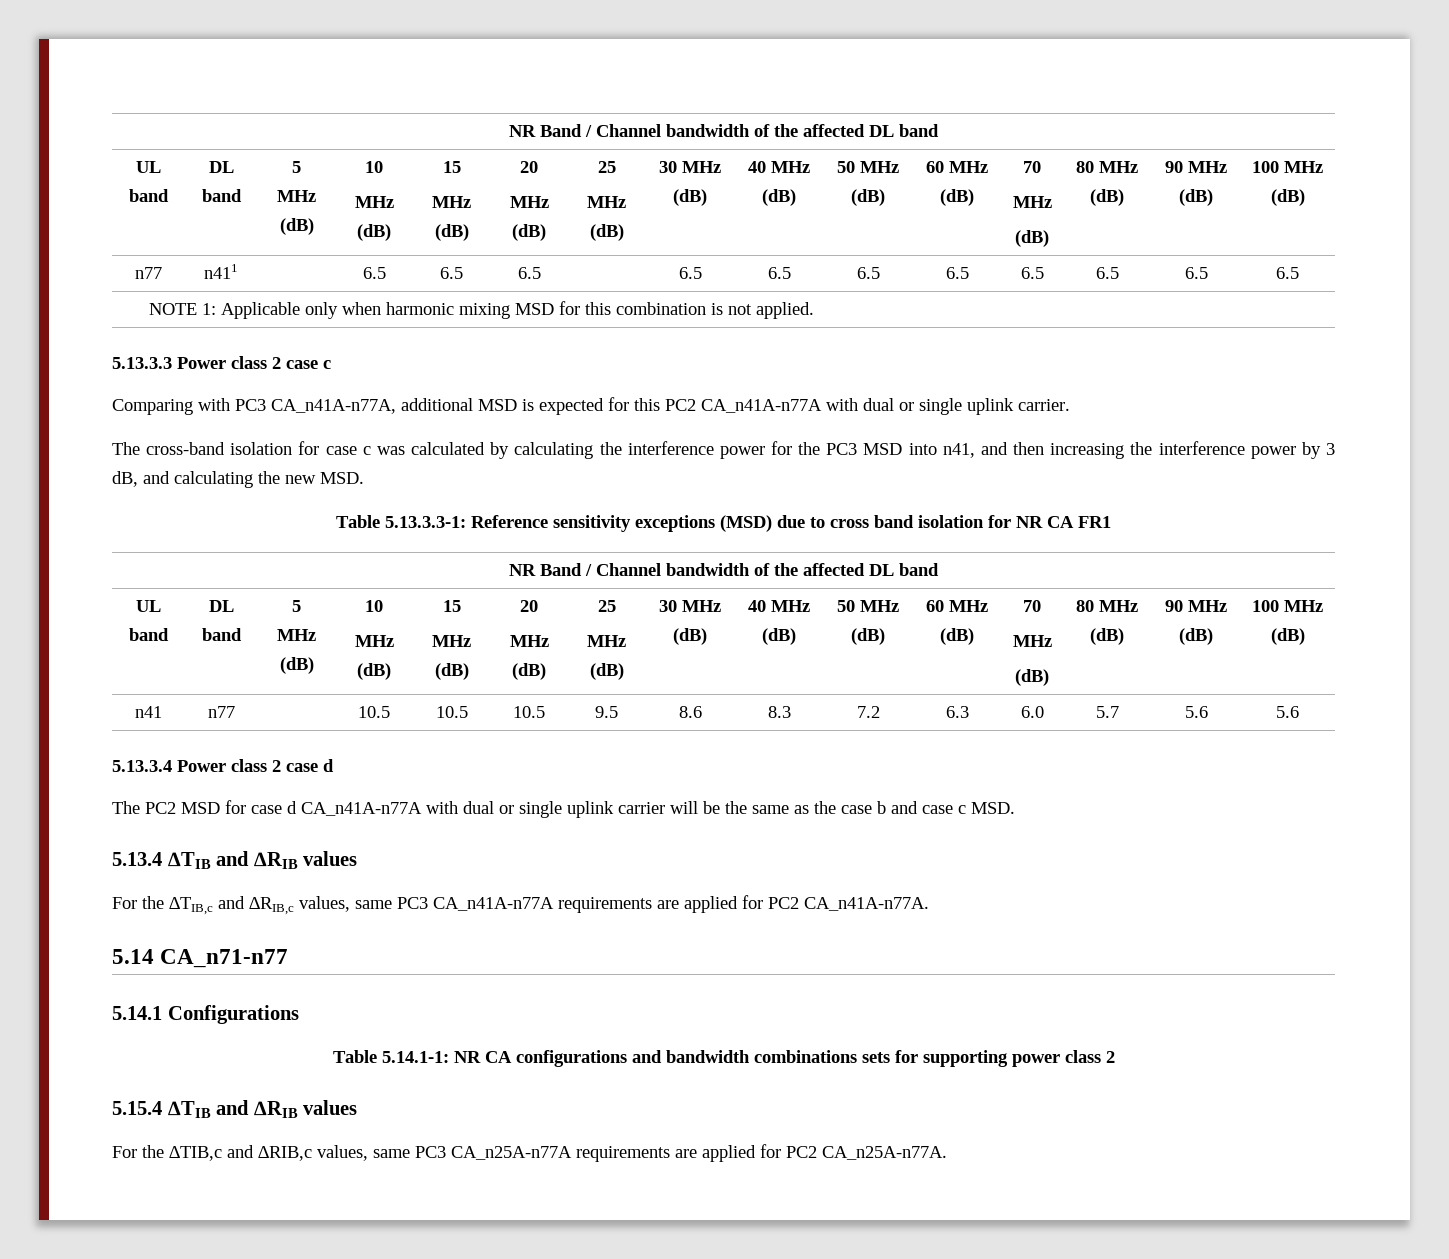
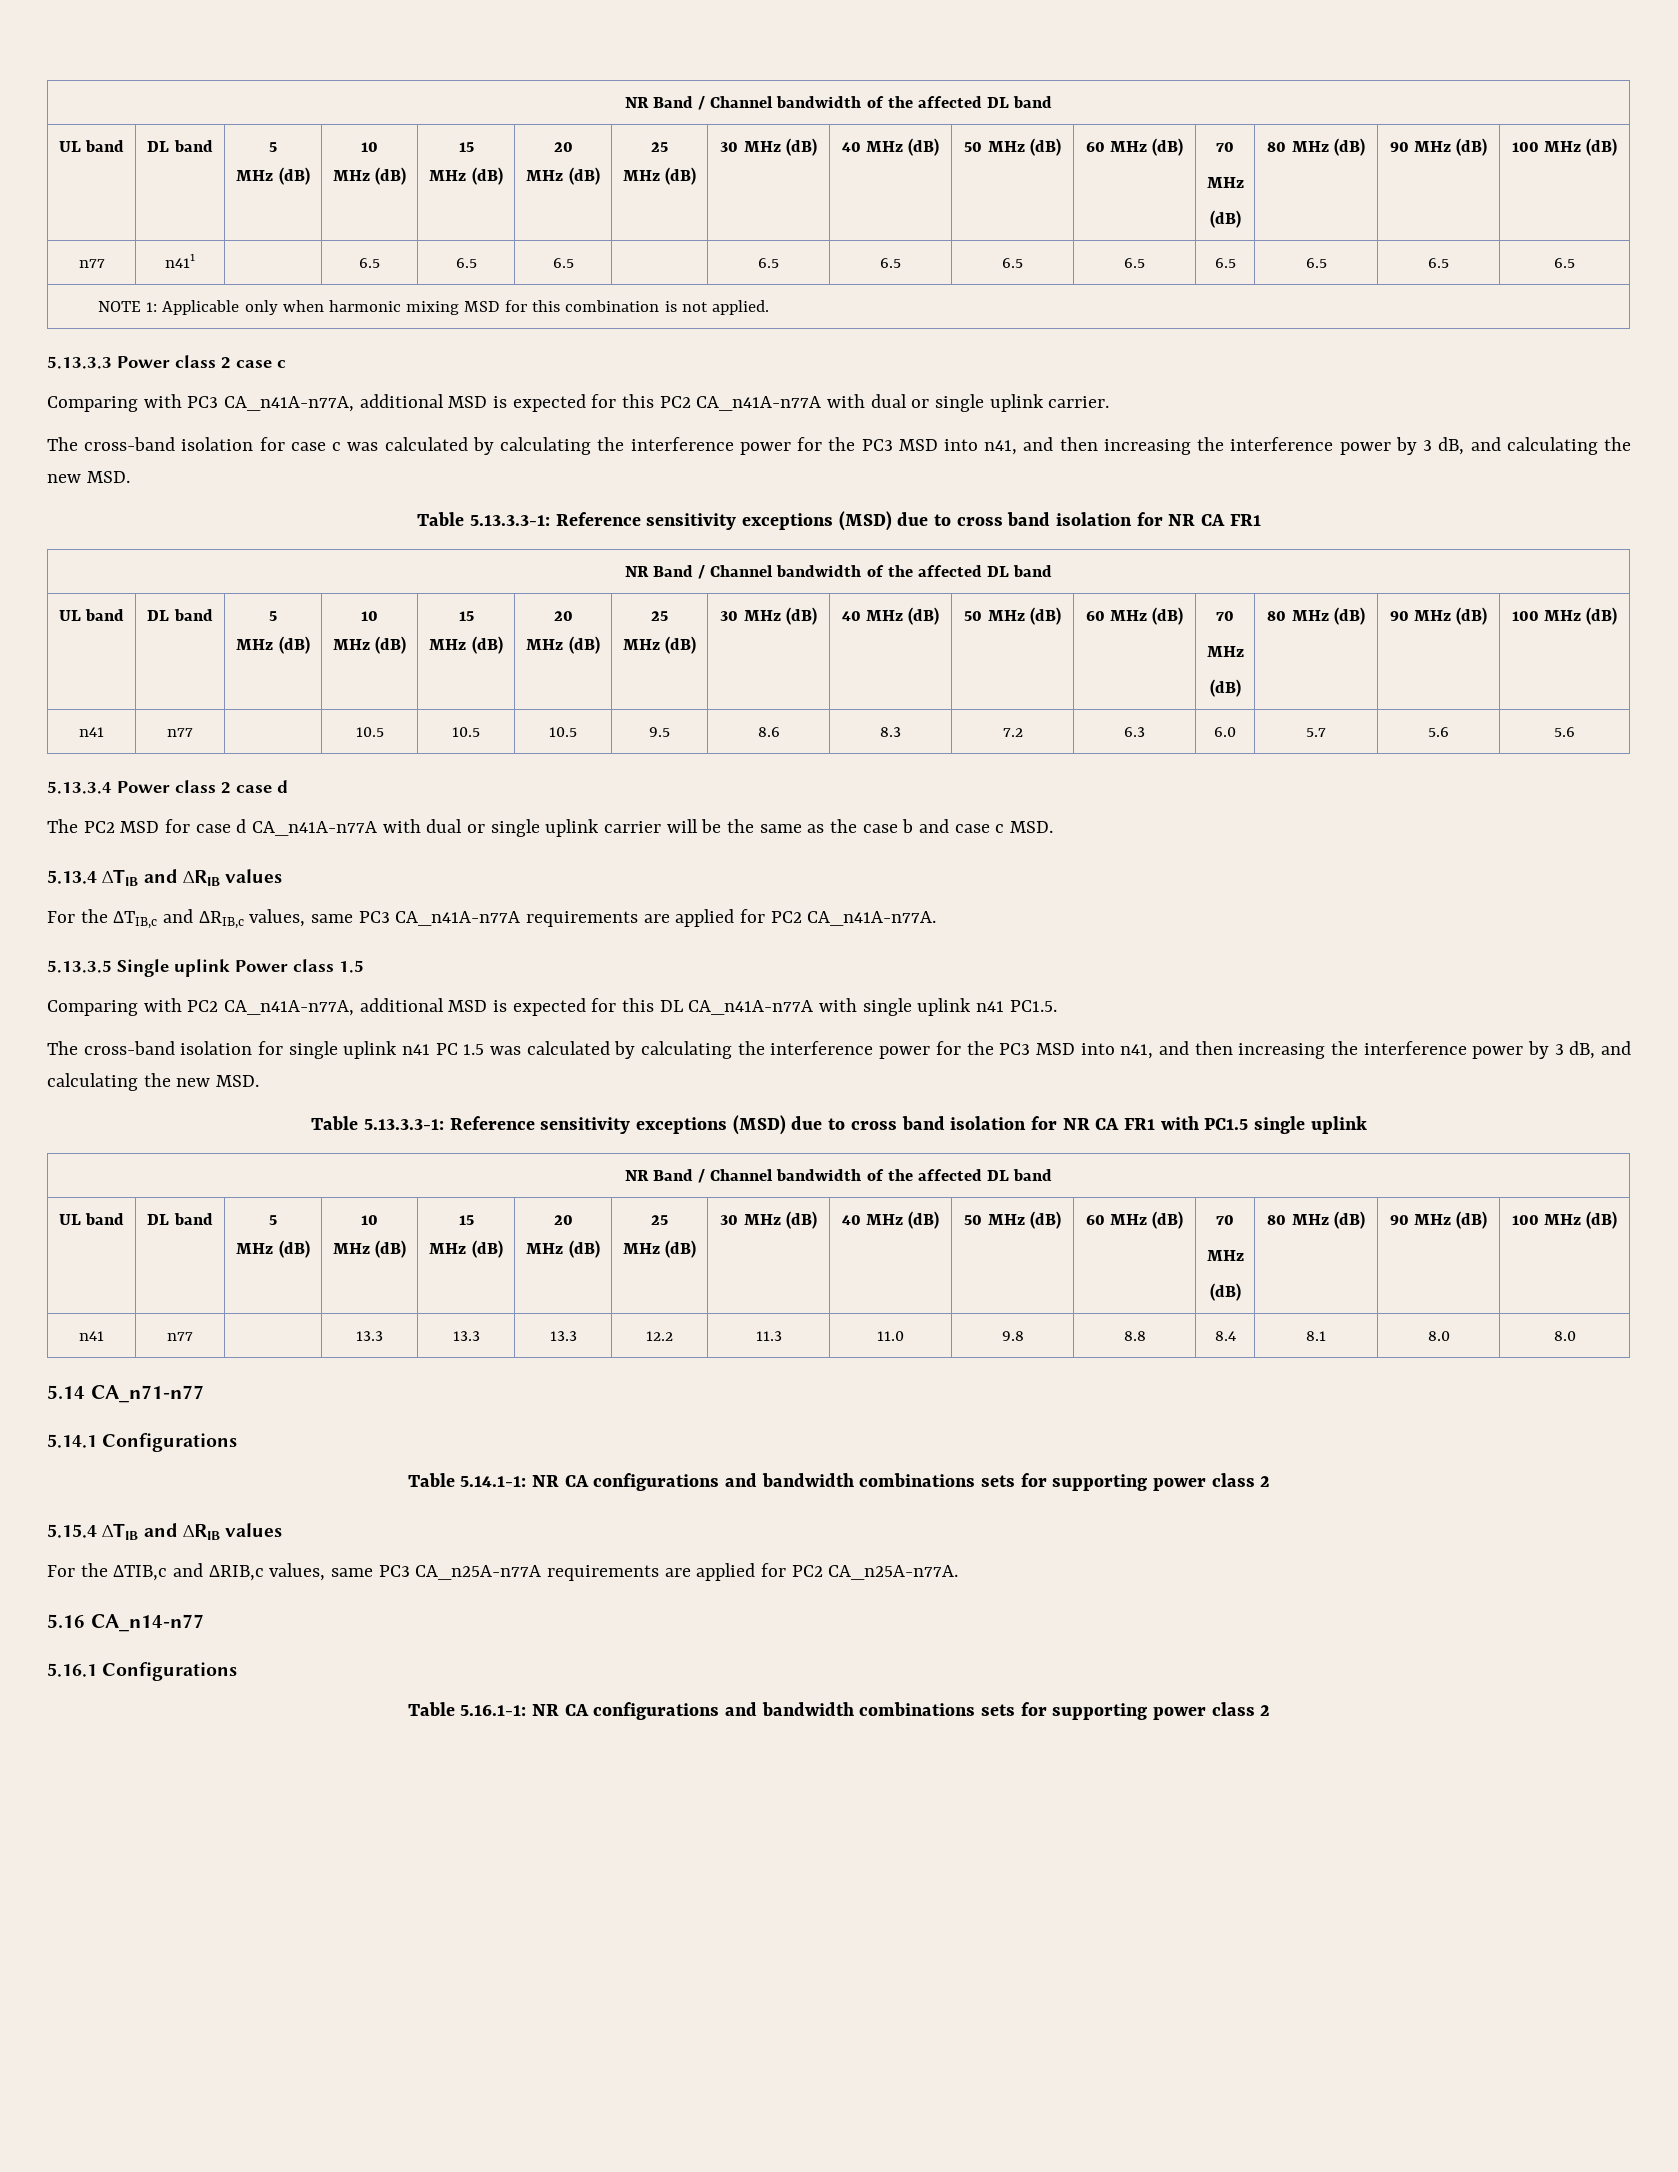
+ 5.13.3.5 Single uplink Power class 1.5
+ Comparing with PC2 CA_n41A-n77A, additional MSD is expected for this DL CA_n41A-n77A with single uplink n41 PC1.5.
+ The cross-band isolation for single uplink n41 PC 1.5 was calculated by calculating the interference power for the PC3 MSD into n41, and then increasing the interference power by 3 dB, and calculating the new MSD.
+ Table 5.13.3.3-1: Reference sensitivity exceptions (MSD) due to cross band isolation for NR CA FR1 with PC1.5 single uplink
+ NR Band / Channel bandwidth of the affected DL band
+ UL band | DL band | 5
+ MHz (dB) | 10
+ MHz (dB) | 15
+ MHz (dB) | 20
+ MHz (dB) | 25
+ MHz (dB) | 30 MHz (dB) | 40 MHz (dB) | 50 MHz (dB) | 60 MHz (dB) | 70
+ MHz
+ (dB) | 80 MHz (dB) | 90 MHz (dB) | 100 MHz (dB)
+ n41 | n77 | | 13.3 | 13.3 | 13.3 | 12.2 | 11.3 | 11.0 | 9.8 | 8.8 | 8.4 | 8.1 | 8.0 | 8.0
+ 5.16 CA_n14-n77
+ 5.16.1 Configurations
+ Table 5.16.1-1: NR CA configurations and bandwidth combinations sets for supporting power class 2

